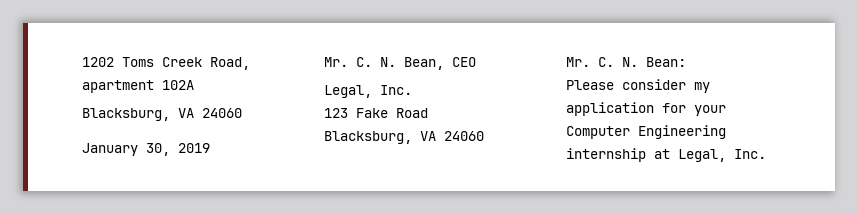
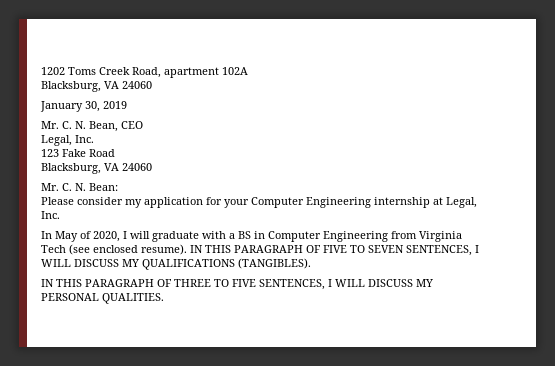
+ In May of 2020, I will graduate with a BS in Computer Engineering from Virginia Tech (see enclosed resume). IN THIS PARAGRAPH OF FIVE TO SEVEN SENTENCES, I WILL DISCUSS MY QUALIFICATIONS (TANGIBLES).
+ IN THIS PARAGRAPH OF THREE TO FIVE SENTENCES, I WILL DISCUSS MY PERSONAL QUALITIES.

